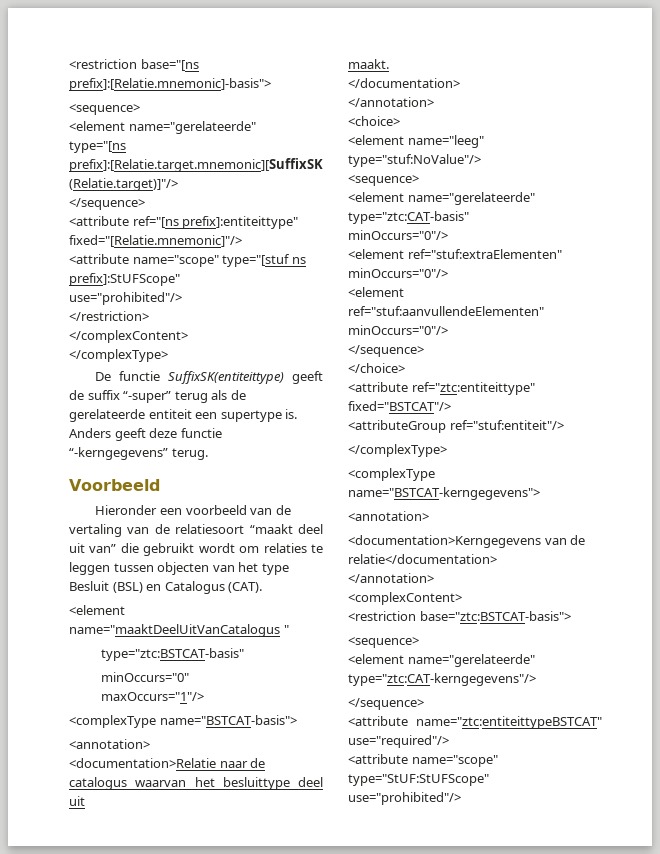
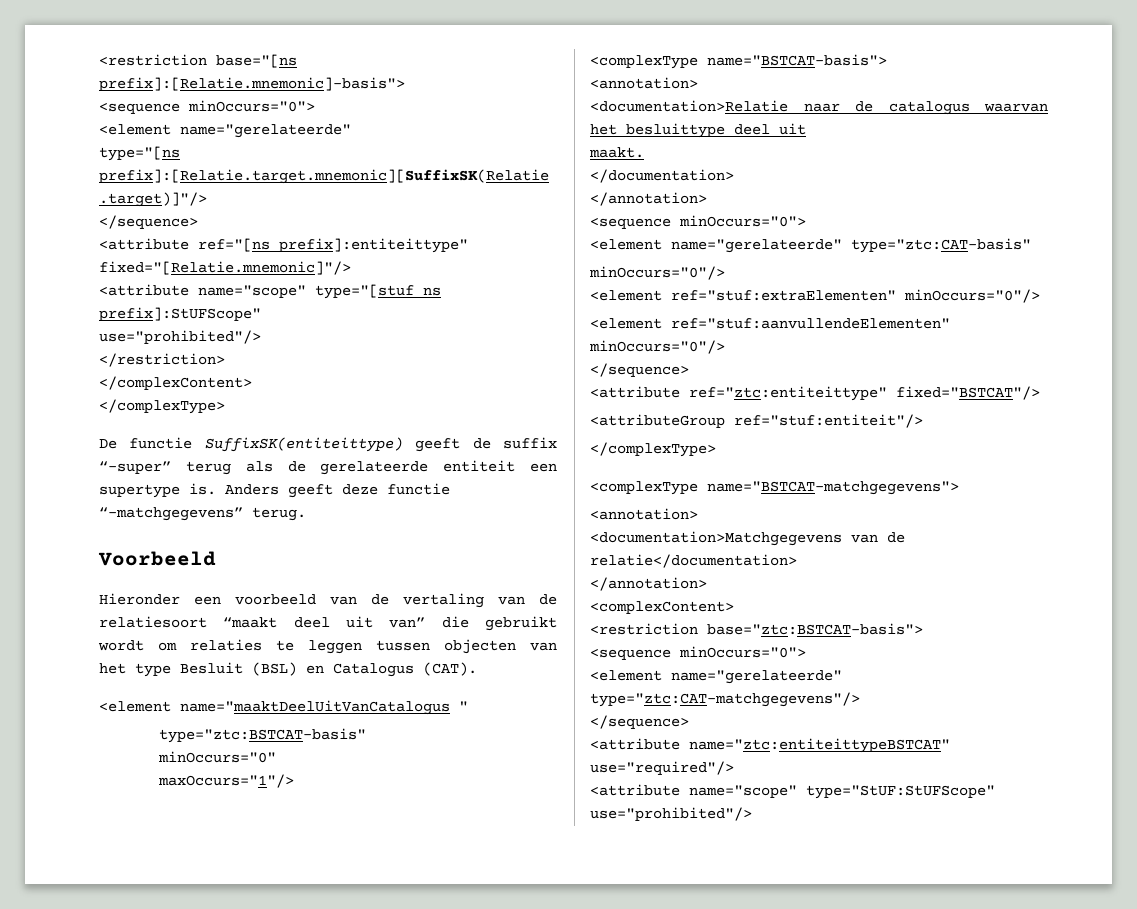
  <restriction base="[ns prefix]:[Relatie.mnemonic]-basis">
- <sequence>
+ <sequence minOccurs="0">
- Anders geeft deze functie “-kerngegevens” terug.
+ Anders geeft deze functie “-matchgegevens” terug.
  </documentation>
  </annotation>
- <choice>
- <element name="leeg" type="stuf:NoValue"/>
- <sequence>
+ <sequence minOccurs="0">
- </choice>
- <complexType name="BSTCAT-kerngegevens">
+ <complexType name="BSTCAT-matchgegevens">
  <annotation>
- <documentation>Kerngegevens van de relatie</documentation>
+ <documentation>Matchgegevens van de relatie</documentation>
  <restriction base="ztc:BSTCAT-basis">
- <sequence>
- <element name="gerelateerde" type="ztc:CAT-kerngegevens"/>
+ <sequence minOccurs="0">
+ <element name="gerelateerde" type="ztc:CAT-matchgegevens"/>

